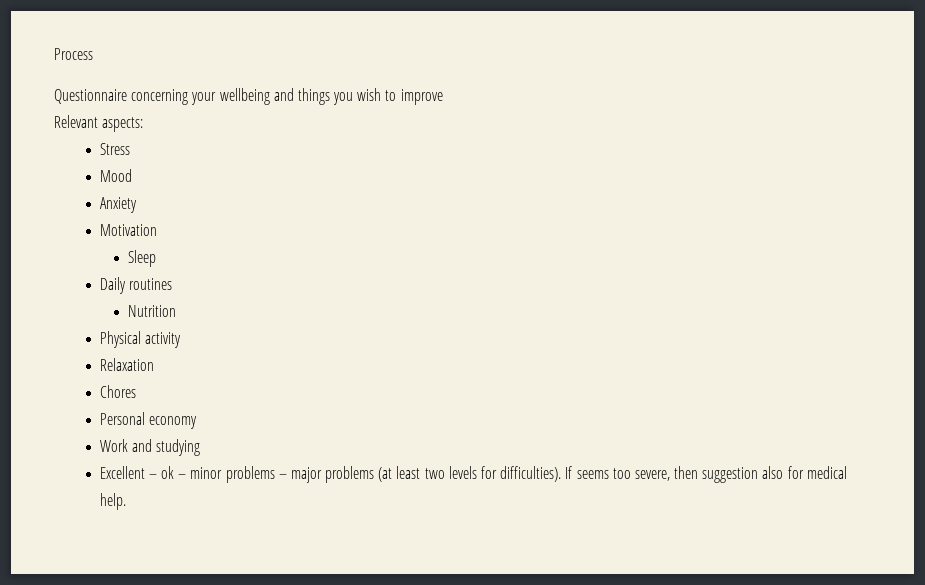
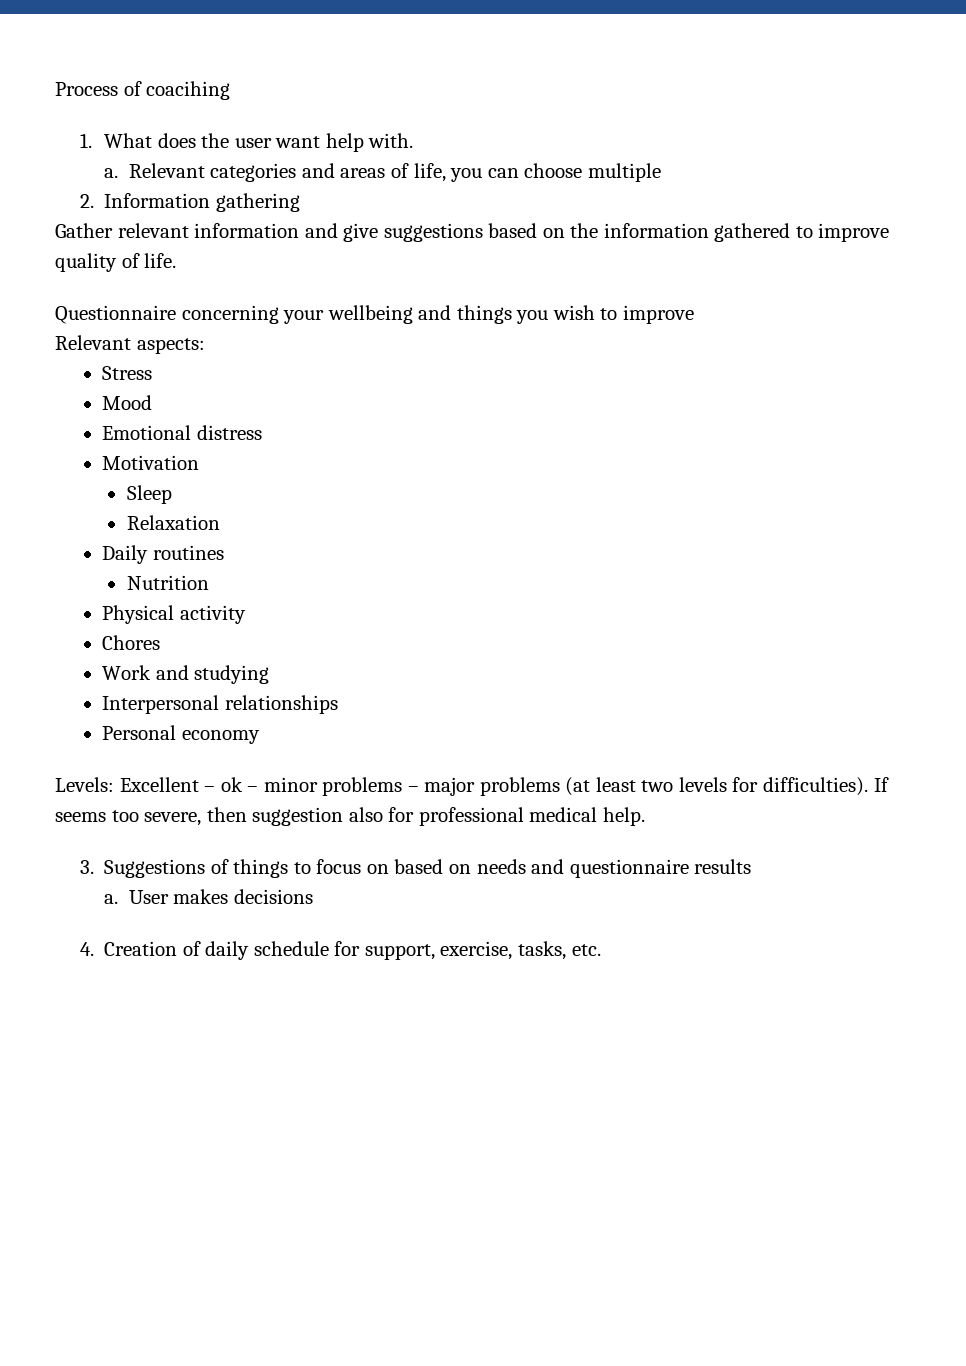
- Process
+ Process of coacihing
+ 1. What does the user want help with.
+ a. Relevant categories and areas of life, you can choose multiple
+ 2. Information gathering
+ Gather relevant information and give suggestions based on the information gathered to improve quality of life.
- Anxiety
+ Emotional distress
+ Relaxation
- Relaxation
- Personal economy
- Excellent – ok – minor problems – major problems (at least two levels for difficulties).
+ Interpersonal relationships
+ Personal economy
+ Levels: Excellent – ok – minor problems – major problems (at least two levels for difficulties).
- If seems too severe, then suggestion also for medical help.
+ If seems too severe, then suggestion also for professional medical help.
+ 3. Suggestions of things to focus on based on needs and questionnaire results
+ a. User makes decisions
+ 4. Creation of daily schedule for support, exercise, tasks, etc.

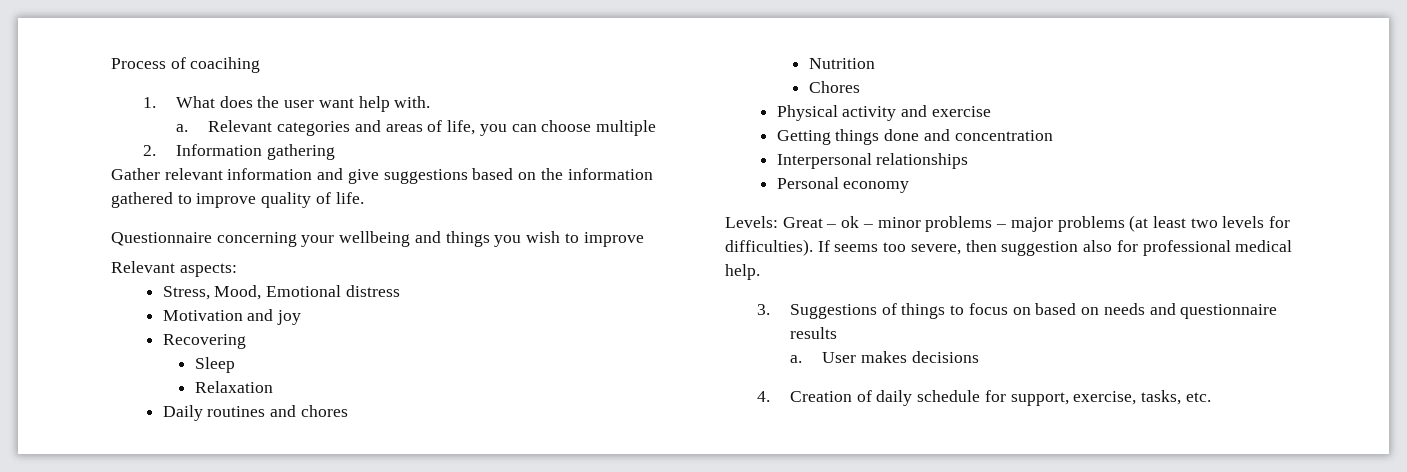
- Stress
- Mood
- Emotional distress
+ Stress, Mood, Emotional distress
- Motivation
+ Motivation and joy
+ Recovering
- Daily routines
+ Daily routines and chores
+ Chores
- Physical activity
- Chores
- Work and studying
+ Physical activity and exercise
+ Getting things done and concentration
- Levels: Excellent – ok – minor problems – major problems (at least two levels for difficulties).
+ Levels: Great – ok – minor problems – major problems (at least two levels for difficulties).

